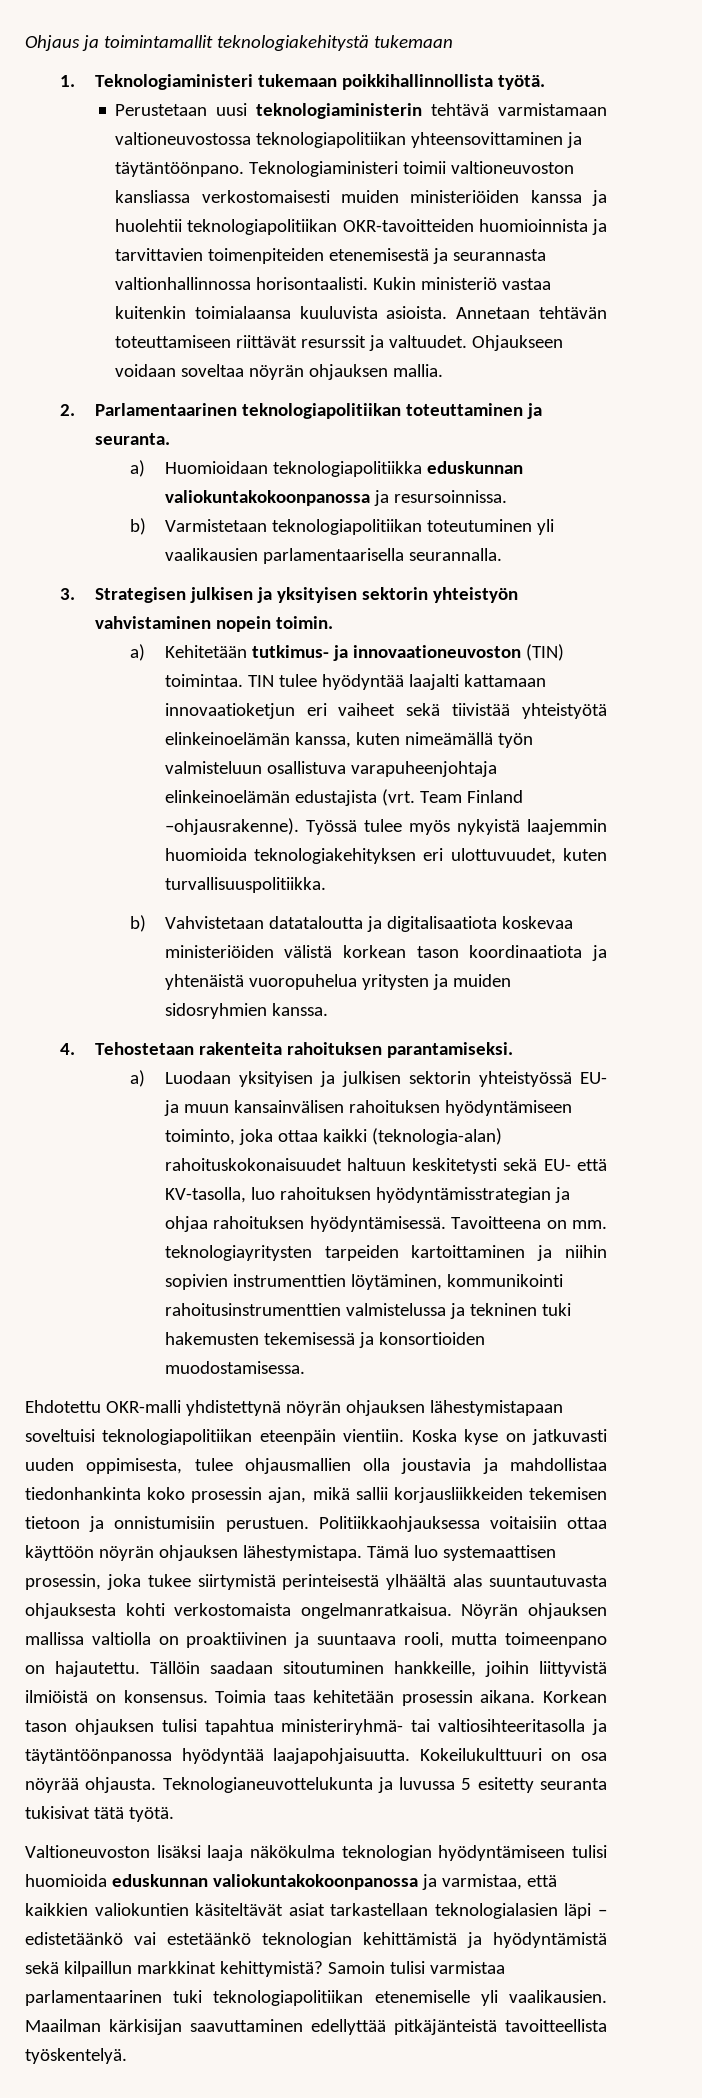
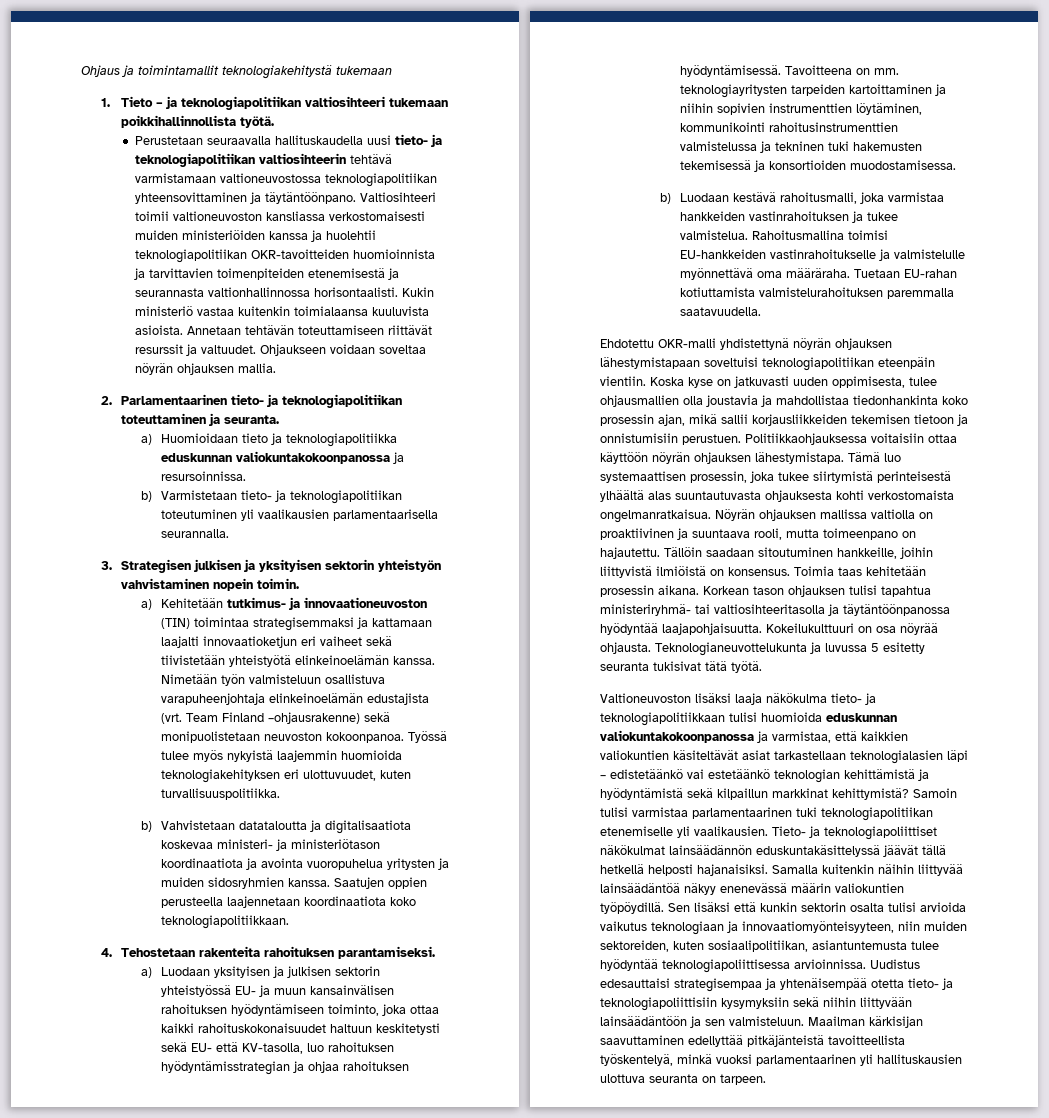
- 1. Teknologiaministeri tukemaan poikkihallinnollista työtä.
+ 1. Tieto – ja teknologiapolitiikan valtiosihteeri tukemaan poikkihallinnollista työtä.
- Perustetaan uusi teknologiaministerin tehtävä varmistamaan valtioneuvostossa teknologiapolitiikan yhteensovittaminen ja täytäntöönpano.
+ Perustetaan seuraavalla hallituskaudella uusi tieto- ja teknologiapolitiikan valtiosihteerin tehtävä varmistamaan valtioneuvostossa teknologiapolitiikan yhteensovittaminen ja täytäntöönpano.
- Teknologiaministeri toimii valtioneuvoston kansliassa verkostomaisesti muiden ministeriöiden kanssa ja huolehtii teknologiapolitiikan OKR-tavoitteiden huomioinnista ja tarvittavien toimenpiteiden etenemisestä ja seurannasta valtionhallinnossa horisontaalisti.
+ Valtiosihteeri toimii valtioneuvoston kansliassa verkostomaisesti muiden ministeriöiden kanssa ja huolehtii teknologiapolitiikan OKR-tavoitteiden huomioinnista ja tarvittavien toimenpiteiden etenemisestä ja seurannasta valtionhallinnossa horisontaalisti.
- 2. Parlamentaarinen teknologiapolitiikan toteuttaminen ja seuranta.
+ 2. Parlamentaarinen tieto- ja teknologiapolitiikan toteuttaminen ja seuranta.
- a) Huomioidaan teknologiapolitiikka eduskunnan valiokuntakokoonpanossa ja resursoinnissa.
+ a) Huomioidaan tieto ja teknologiapolitiikka eduskunnan valiokuntakokoonpanossa ja resursoinnissa.
- b) Varmistetaan teknologiapolitiikan toteutuminen yli vaalikausien parlamentaarisella seurannalla.
+ b) Varmistetaan tieto- ja teknologiapolitiikan toteutuminen yli vaalikausien parlamentaarisella seurannalla.
- a) Kehitetään tutkimus- ja innovaationeuvoston (TIN) toimintaa. TIN tulee hyödyntää laajalti kattamaan innovaatioketjun eri vaiheet sekä tiivistää yhteistyötä elinkeinoelämän kanssa, kuten nimeämällä työn valmisteluun osallistuva varapuheenjohtaja elinkeinoelämän edustajista (vrt.
+ a) Kehitetään tutkimus- ja innovaationeuvoston (TIN) toimintaa strategisemmaksi ja kattamaan laajalti innovaatioketjun eri vaiheet sekä tiivistetään yhteistyötä elinkeinoelämän kanssa. Nimetään työn valmisteluun osallistuva varapuheenjohtaja elinkeinoelämän edustajista (vrt.
- Team Finland –ohjausrakenne).
+ Team Finland –ohjausrakenne) sekä monipuolistetaan neuvoston kokoonpanoa.
- b) Vahvistetaan datataloutta ja digitalisaatiota koskevaa ministeriöiden välistä korkean tason koordinaatiota ja yhtenäistä vuoropuhelua yritysten ja muiden sidosryhmien kanssa.
+ b) Vahvistetaan datataloutta ja digitalisaatiota koskevaa ministeri- ja ministeriötason koordinaatiota ja avointa vuoropuhelua yritysten ja muiden sidosryhmien kanssa. Saatujen oppien perusteella laajennetaan koordinaatiota koko teknologiapolitiikkaan.
- a) Luodaan yksityisen ja julkisen sektorin yhteistyössä EU- ja muun kansainvälisen rahoituksen hyödyntämiseen toiminto, joka ottaa kaikki (teknologia-alan) rahoituskokonaisuudet haltuun keskitetysti sekä EU- että KV-tasolla, luo rahoituksen hyödyntämisstrategian ja ohjaa rahoituksen hyödyntämisessä.
+ a) Luodaan yksityisen ja julkisen sektorin yhteistyössä EU- ja muun kansainvälisen rahoituksen hyödyntämiseen toiminto, joka ottaa kaikki rahoituskokonaisuudet haltuun keskitetysti sekä EU- että KV-tasolla, luo rahoituksen hyödyntämisstrategian ja ohjaa rahoituksen hyödyntämisessä.
+ b) Luodaan kestävä rahoitusmalli, joka varmistaa hankkeiden vastinrahoituksen ja tukee valmistelua. Rahoitusmallina toimisi EU-hankkeiden vastinrahoitukselle ja valmistelulle myönnettävä oma määräraha. Tuetaan EU-rahan kotiuttamista valmistelurahoituksen paremmalla saatavuudella.
- Valtioneuvoston lisäksi laaja näkökulma teknologian hyödyntämiseen tulisi huomioida eduskunnan valiokuntakokoonpanossa ja varmistaa, että kaikkien valiokuntien käsiteltävät asiat tarkastellaan teknologialasien läpi – edistetäänkö vai estetäänkö teknologian kehittämistä ja hyödyntämistä sekä kilpaillun markkinat kehittymistä?
+ Valtioneuvoston lisäksi laaja näkökulma tieto- ja teknologiapolitiikkaan tulisi huomioida eduskunnan valiokuntakokoonpanossa ja varmistaa, että kaikkien valiokuntien käsiteltävät asiat tarkastellaan teknologialasien läpi – edistetäänkö vai estetäänkö teknologian kehittämistä ja hyödyntämistä sekä kilpaillun markkinat kehittymistä?
+ Tieto- ja teknologiapoliittiset näkökulmat lainsäädännön eduskuntakäsittelyssä jäävät tällä hetkellä helposti hajanaisiksi. Samalla kuitenkin näihin liittyvää lainsäädäntöä näkyy enenevässä määrin valiokuntien työpöydillä. Sen lisäksi että kunkin sektorin osalta tulisi arvioida vaikutus teknologiaan ja innovaatiomyönteisyyteen, niin muiden sektoreiden, kuten sosiaalipolitiikan, asiantuntemusta tulee hyödyntää teknologiapoliittisessa arvioinnissa. Uudistus edesauttaisi strategisempaa ja yhtenäisempää otetta tieto- ja teknologiapoliittisiin kysymyksiin sekä niihin liittyvään lainsäädäntöön ja sen valmisteluun.
- Maailman kärkisijan saavuttaminen edellyttää pitkäjänteistä tavoitteellista työskentelyä.
+ Maailman kärkisijan saavuttaminen edellyttää pitkäjänteistä tavoitteellista työskentelyä, minkä vuoksi parlamentaarinen yli hallituskausien ulottuva seuranta on tarpeen.

